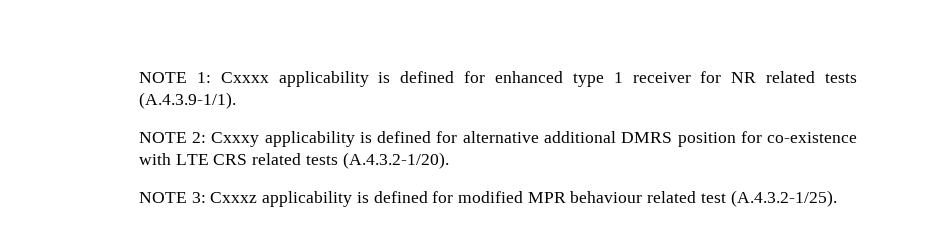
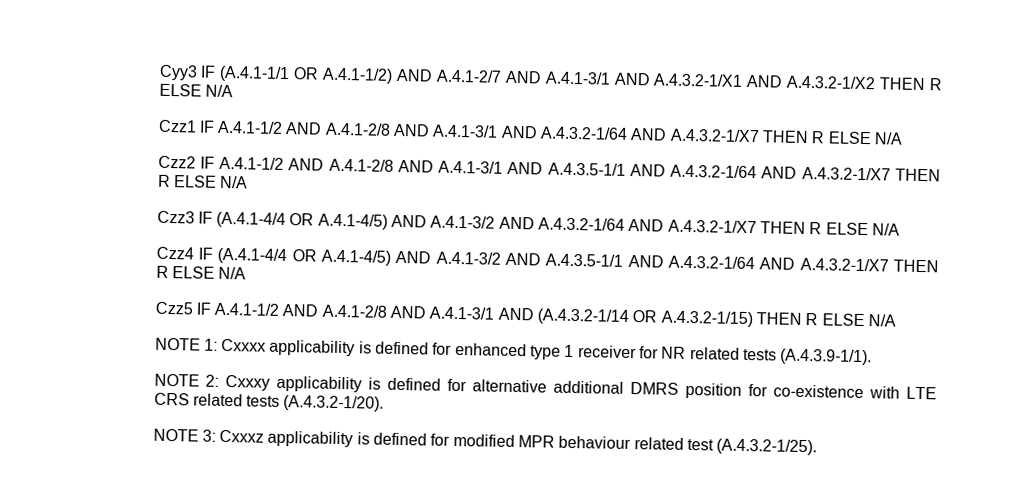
+ Cyy3 IF (A.4.1-1/1 OR A.4.1-1/2) AND A.4.1-2/7 AND A.4.1-3/1 AND A.4.3.2-1/X1 AND A.4.3.2-1/X2 THEN R ELSE N/A
+ Czz1 IF A.4.1-1/2 AND A.4.1-2/8 AND A.4.1-3/1 AND A.4.3.2-1/64 AND A.4.3.2-1/X7 THEN R ELSE N/A
+ Czz2 IF A.4.1-1/2 AND A.4.1-2/8 AND A.4.1-3/1 AND A.4.3.5-1/1 AND A.4.3.2-1/64 AND A.4.3.2-1/X7 THEN R ELSE N/A
+ Czz3 IF (A.4.1-4/4 OR A.4.1-4/5) AND A.4.1-3/2 AND A.4.3.2-1/64 AND A.4.3.2-1/X7 THEN R ELSE N/A
+ Czz4 IF (A.4.1-4/4 OR A.4.1-4/5) AND A.4.1-3/2 AND A.4.3.5-1/1 AND A.4.3.2-1/64 AND A.4.3.2-1/X7 THEN R ELSE N/A
+ Czz5 IF A.4.1-1/2 AND A.4.1-2/8 AND A.4.1-3/1 AND (A.4.3.2-1/14 OR A.4.3.2-1/15) THEN R ELSE N/A

